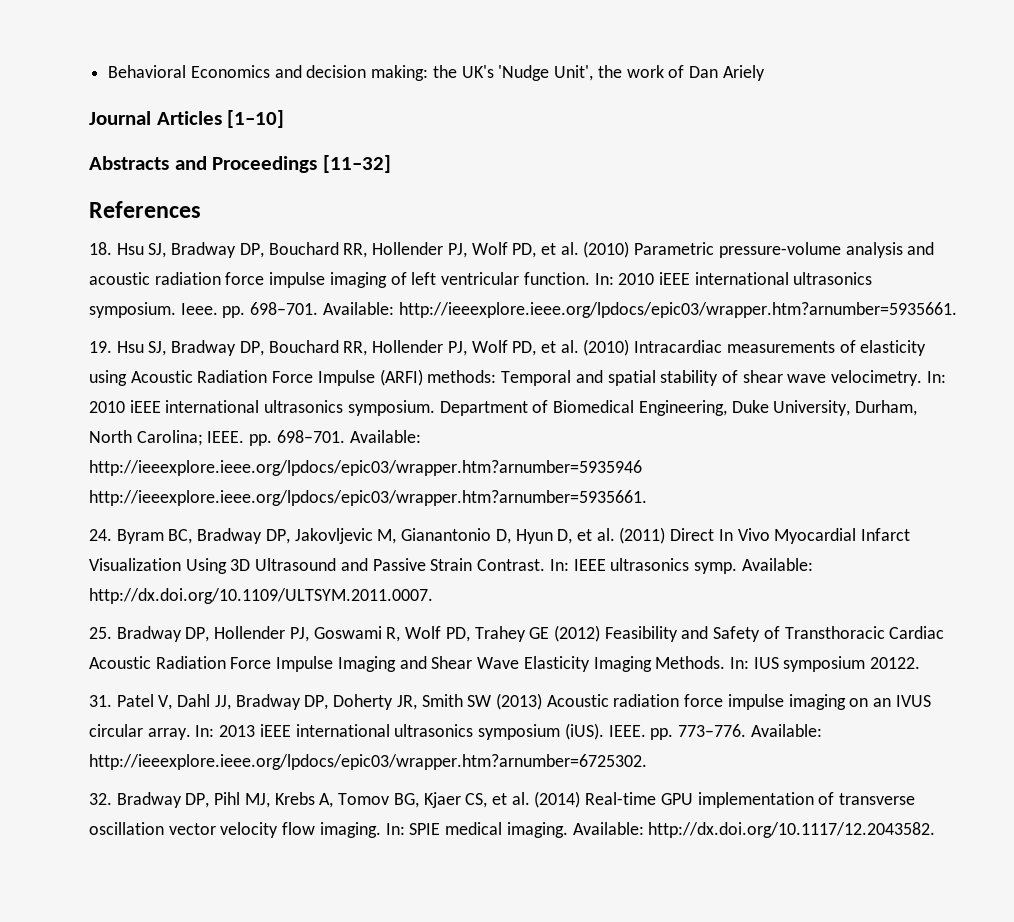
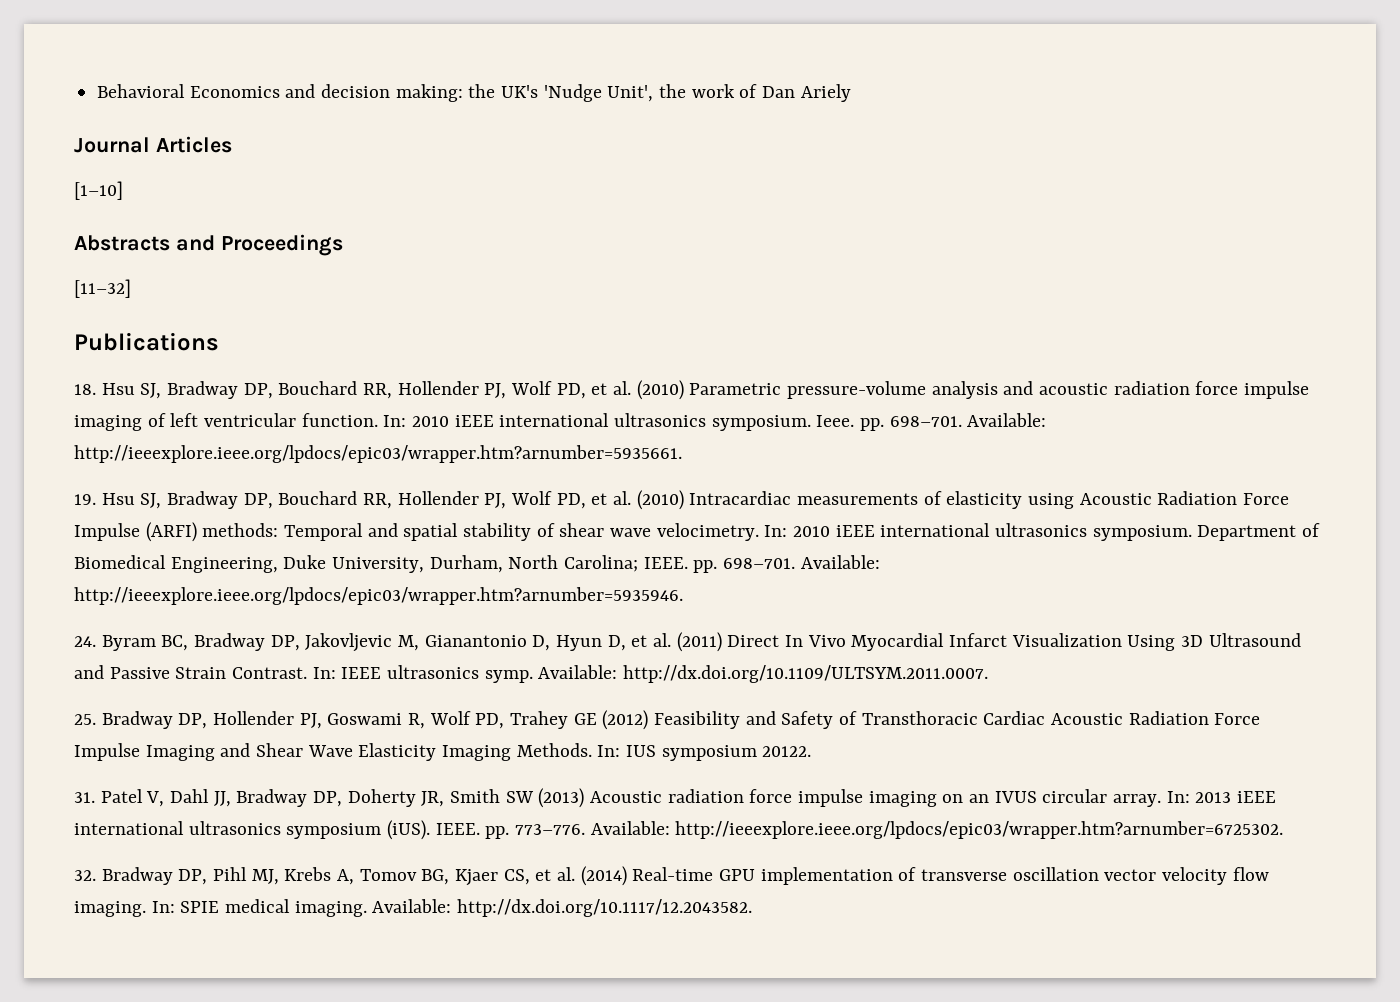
- Journal Articles [1–10]
+ Journal Articles
+ [1–10]
- Abstracts and Proceedings [11–32]
+ Abstracts and Proceedings
+ [11–32]
- References
+ Publications
- Available: http://ieeexplore.ieee.org/lpdocs/epic03/wrapper.htm?arnumber=5935946 http://ieeexplore.ieee.org/lpdocs/epic03/wrapper.htm?arnumber=5935661.
+ Available: http://ieeexplore.ieee.org/lpdocs/epic03/wrapper.htm?arnumber=5935946.

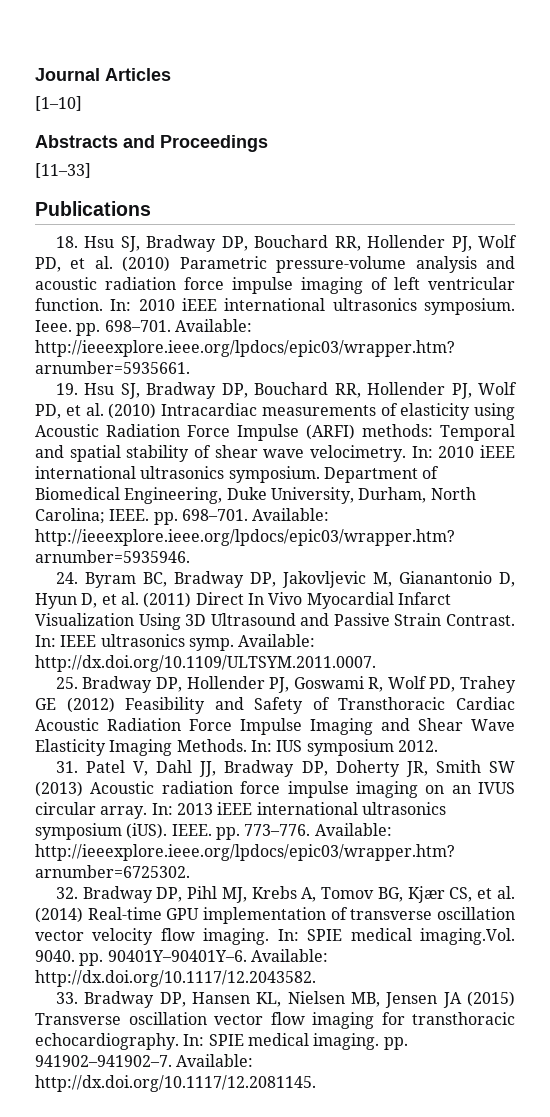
- Behavioral Economics and decision making: the UK's 'Nudge Unit', the work of Dan Ariely
- [11–32]
+ [11–33]
- In: IUS symposium 20122.
+ In: IUS symposium 2012.
- 32. Bradway DP, Pihl MJ, Krebs A, Tomov BG, Kjaer CS, et al. (2014) Real-time GPU implementation of transverse oscillation vector velocity flow imaging.
+ 32. Bradway DP, Pihl MJ, Krebs A, Tomov BG, Kjær CS, et al. (2014) Real-time GPU implementation of transverse oscillation vector velocity flow imaging.
- In: SPIE medical imaging. Available: http://dx.doi.org/10.1117/12.2043582.
+ In: SPIE medical imaging.Vol. 9040. pp. 90401Y–90401Y–6. Available: http://dx.doi.org/10.1117/12.2043582.
+ 33. Bradway DP, Hansen KL, Nielsen MB, Jensen JA (2015) Transverse oscillation vector flow imaging for transthoracic echocardiography. In: SPIE medical imaging. pp. 941902–941902–7. Available: http://dx.doi.org/10.1117/12.2081145.

